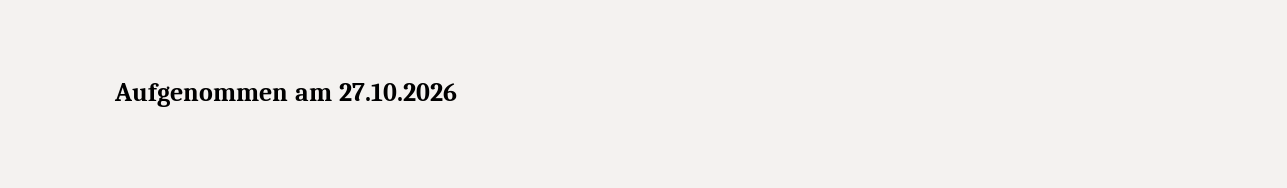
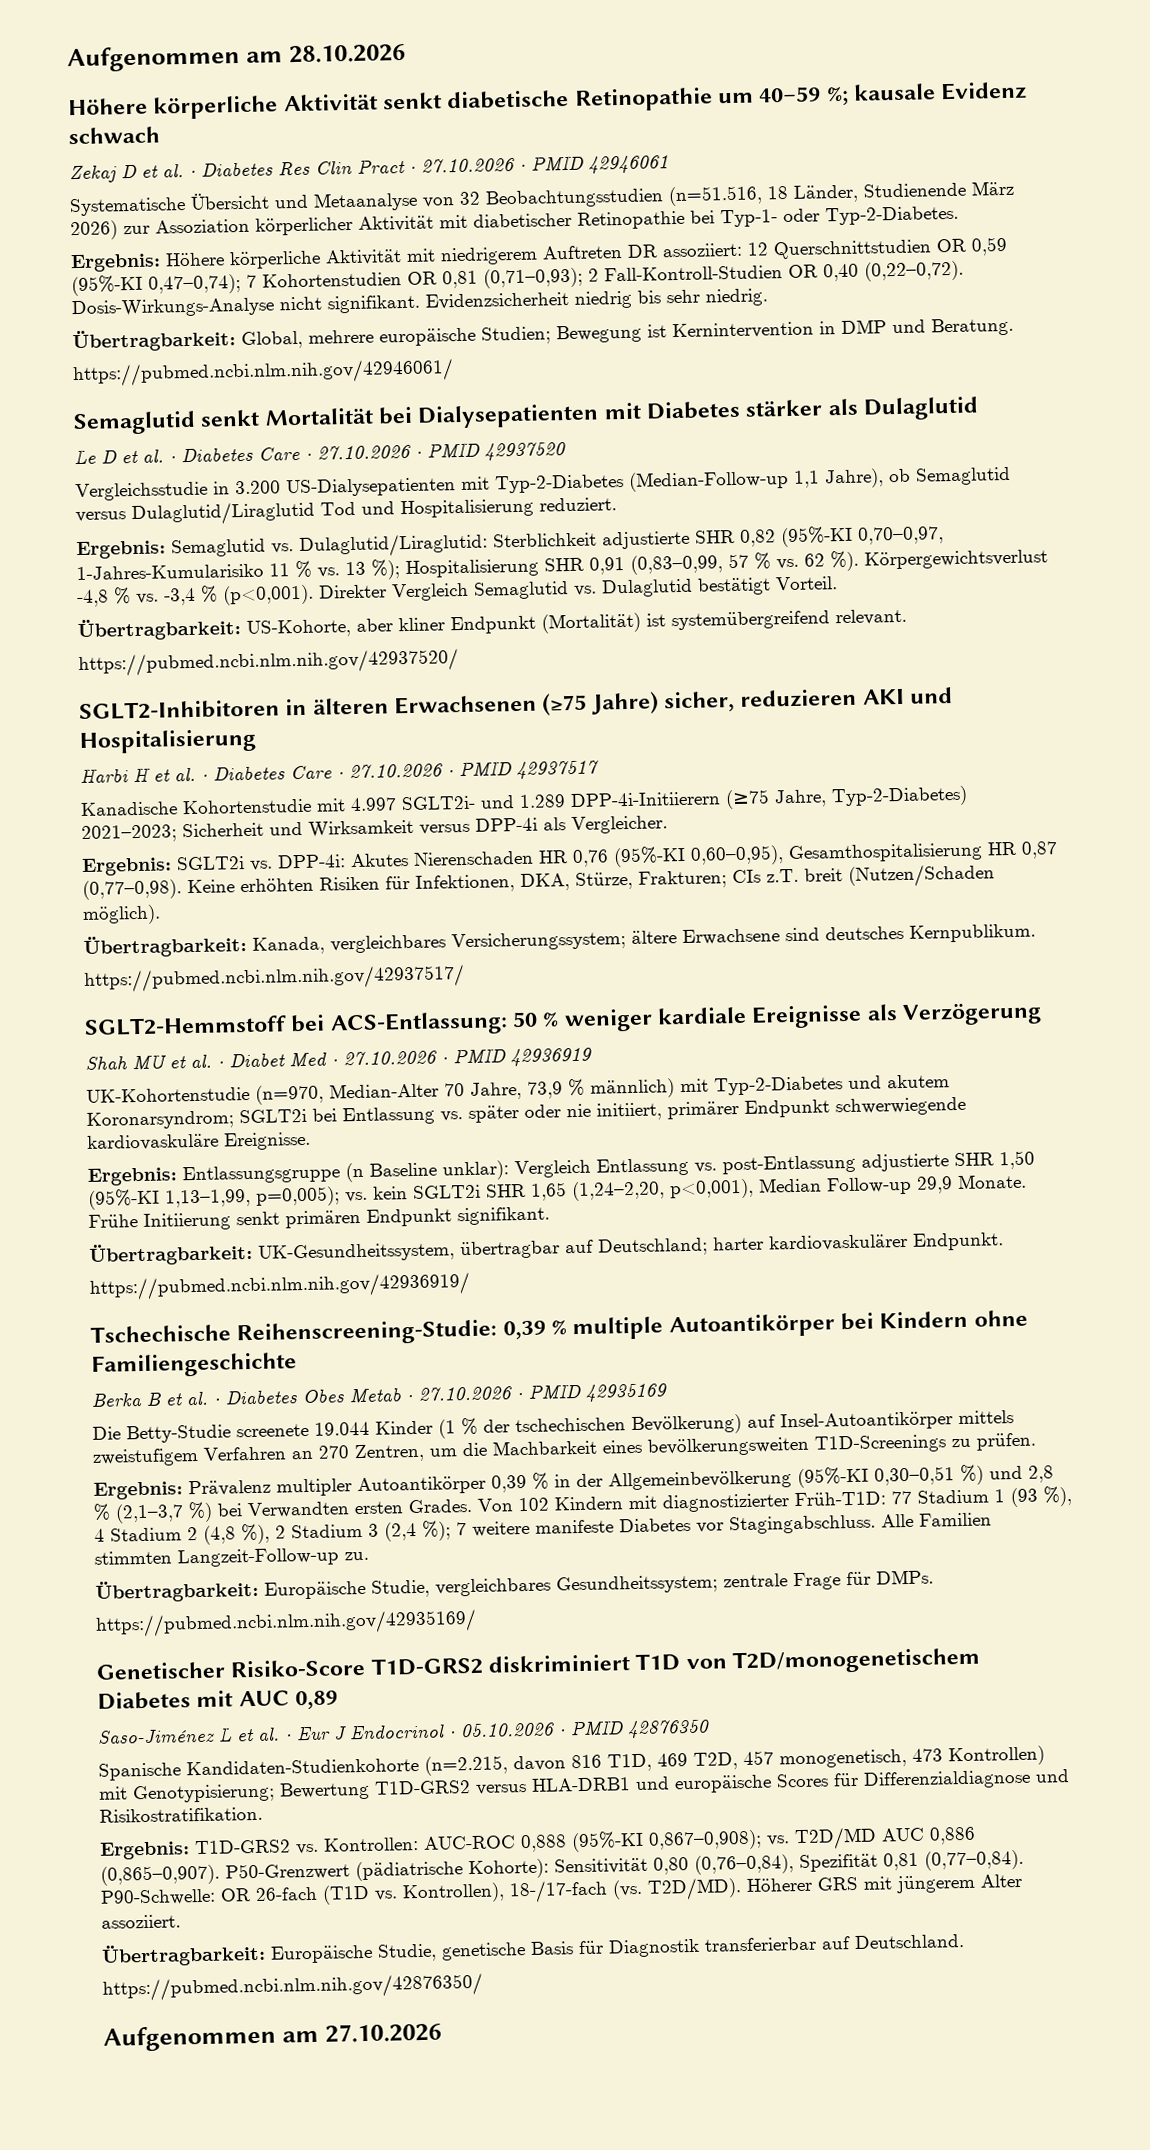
+ Aufgenommen am 28.10.2026
+ Höhere körperliche Aktivität senkt diabetische Retinopathie um 40–59 %; kausale Evidenz schwach
+ Zekaj D et al. · Diabetes Res Clin Pract · 27.10.2026 · PMID 42946061
+ Systematische Übersicht und Metaanalyse von 32 Beobachtungsstudien (n=51.516, 18 Länder, Studienende März 2026) zur Assoziation körperlicher Aktivität mit diabetischer Retinopathie bei Typ-1- oder Typ-2-Diabetes.
+ Ergebnis: Höhere körperliche Aktivität mit niedrigerem Auftreten DR assoziiert: 12 Querschnittstudien OR 0,59 (95%-KI 0,47–0,74); 7 Kohortenstudien OR 0,81 (0,71–0,93); 2 Fall-Kontroll-Studien OR 0,40 (0,22–0,72). Dosis-Wirkungs-Analyse nicht signifikant. Evidenzsicherheit niedrig bis sehr niedrig.
+ Übertragbarkeit: Global, mehrere europäische Studien; Bewegung ist Kernintervention in DMP und Beratung.
+ https://pubmed.ncbi.nlm.nih.gov/42946061/
+ Semaglutid senkt Mortalität bei Dialysepatienten mit Diabetes stärker als Dulaglutid
+ Le D et al. · Diabetes Care · 27.10.2026 · PMID 42937520
+ Vergleichsstudie in 3.200 US-Dialysepatienten mit Typ-2-Diabetes (Median-Follow-up 1,1 Jahre), ob Semaglutid versus Dulaglutid/Liraglutid Tod und Hospitalisierung reduziert.
+ Ergebnis: Semaglutid vs. Dulaglutid/Liraglutid: Sterblichkeit adjustierte SHR 0,82 (95%-KI 0,70–0,97, 1-Jahres-Kumularisiko 11 % vs. 13 %); Hospitalisierung SHR 0,91 (0,83–0,99, 57 % vs. 62 %). Körpergewichtsverlust -4,8 % vs. -3,4 % (p<0,001). Direkter Vergleich Semaglutid vs. Dulaglutid bestätigt Vorteil.
+ Übertragbarkeit: US-Kohorte, aber kliner Endpunkt (Mortalität) ist systemübergreifend relevant.
+ https://pubmed.ncbi.nlm.nih.gov/42937520/
+ SGLT2-Inhibitoren in älteren Erwachsenen (≥75 Jahre) sicher, reduzieren AKI und Hospitalisierung
+ Harbi H et al. · Diabetes Care · 27.10.2026 · PMID 42937517
+ Kanadische Kohortenstudie mit 4.997 SGLT2i- und 1.289 DPP-4i-Initiierern (≥75 Jahre, Typ-2-Diabetes) 2021–2023; Sicherheit und Wirksamkeit versus DPP-4i als Vergleicher.
+ Ergebnis: SGLT2i vs. DPP-4i: Akutes Nierenschaden HR 0,76 (95%-KI 0,60–0,95), Gesamthospitalisierung HR 0,87 (0,77–0,98). Keine erhöhten Risiken für Infektionen, DKA, Stürze, Frakturen; CIs z.T. breit (Nutzen/Schaden möglich).
+ Übertragbarkeit: Kanada, vergleichbares Versicherungssystem; ältere Erwachsene sind deutsches Kernpublikum.
+ https://pubmed.ncbi.nlm.nih.gov/42937517/
+ SGLT2-Hemmstoff bei ACS-Entlassung: 50 % weniger kardiale Ereignisse als Verzögerung
+ Shah MU et al. · Diabet Med · 27.10.2026 · PMID 42936919
+ UK-Kohortenstudie (n=970, Median-Alter 70 Jahre, 73,9 % männlich) mit Typ-2-Diabetes und akutem Koronarsyndrom; SGLT2i bei Entlassung vs. später oder nie initiiert, primärer Endpunkt schwerwiegende kardiovaskuläre Ereignisse.
+ Ergebnis: Entlassungsgruppe (n Baseline unklar): Vergleich Entlassung vs. post-Entlassung adjustierte SHR 1,50 (95%-KI 1,13–1,99, p=0,005); vs. kein SGLT2i SHR 1,65 (1,24–2,20, p<0,001), Median Follow-up 29,9 Monate. Frühe Initiierung senkt primären Endpunkt signifikant.
+ Übertragbarkeit: UK-Gesundheitssystem, übertragbar auf Deutschland; harter kardiovaskulärer Endpunkt.
+ https://pubmed.ncbi.nlm.nih.gov/42936919/
+ Tschechische Reihenscreening-Studie: 0,39 % multiple Autoantikörper bei Kindern ohne Familiengeschichte
+ Berka B et al. · Diabetes Obes Metab · 27.10.2026 · PMID 42935169
+ Die Betty-Studie screenete 19.044 Kinder (1 % der tschechischen Bevölkerung) auf Insel-Autoantikörper mittels zweistufigem Verfahren an 270 Zentren, um die Machbarkeit eines bevölkerungsweiten T1D-Screenings zu prüfen.
+ Ergebnis: Prävalenz multipler Autoantikörper 0,39 % in der Allgemeinbevölkerung (95%-KI 0,30–0,51 %) und 2,8 % (2,1–3,7 %) bei Verwandten ersten Grades. Von 102 Kindern mit diagnostizierter Früh-T1D: 77 Stadium 1 (93 %), 4 Stadium 2 (4,8 %), 2 Stadium 3 (2,4 %); 7 weitere manifeste Diabetes vor Stagingabschluss. Alle Familien stimmten Langzeit-Follow-up zu.
+ Übertragbarkeit: Europäische Studie, vergleichbares Gesundheitssystem; zentrale Frage für DMPs.
+ https://pubmed.ncbi.nlm.nih.gov/42935169/
+ Genetischer Risiko-Score T1D-GRS2 diskriminiert T1D von T2D/monogenetischem Diabetes mit AUC 0,89
+ Saso-Jiménez L et al. · Eur J Endocrinol · 05.10.2026 · PMID 42876350
+ Spanische Kandidaten-Studienkohorte (n=2.215, davon 816 T1D, 469 T2D, 457 monogenetisch, 473 Kontrollen) mit Genotypisierung; Bewertung T1D-GRS2 versus HLA-DRB1 und europäische Scores für Differenzialdiagnose und Risikostratifikation.
+ Ergebnis: T1D-GRS2 vs. Kontrollen: AUC-ROC 0,888 (95%-KI 0,867–0,908); vs. T2D/MD AUC 0,886 (0,865–0,907). P50-Grenzwert (pädiatrische Kohorte): Sensitivität 0,80 (0,76–0,84), Spezifität 0,81 (0,77–0,84). P90-Schwelle: OR 26-fach (T1D vs. Kontrollen), 18-/17-fach (vs. T2D/MD). Höherer GRS mit jüngerem Alter assoziiert.
+ Übertragbarkeit: Europäische Studie, genetische Basis für Diagnostik transferierbar auf Deutschland.
+ https://pubmed.ncbi.nlm.nih.gov/42876350/

